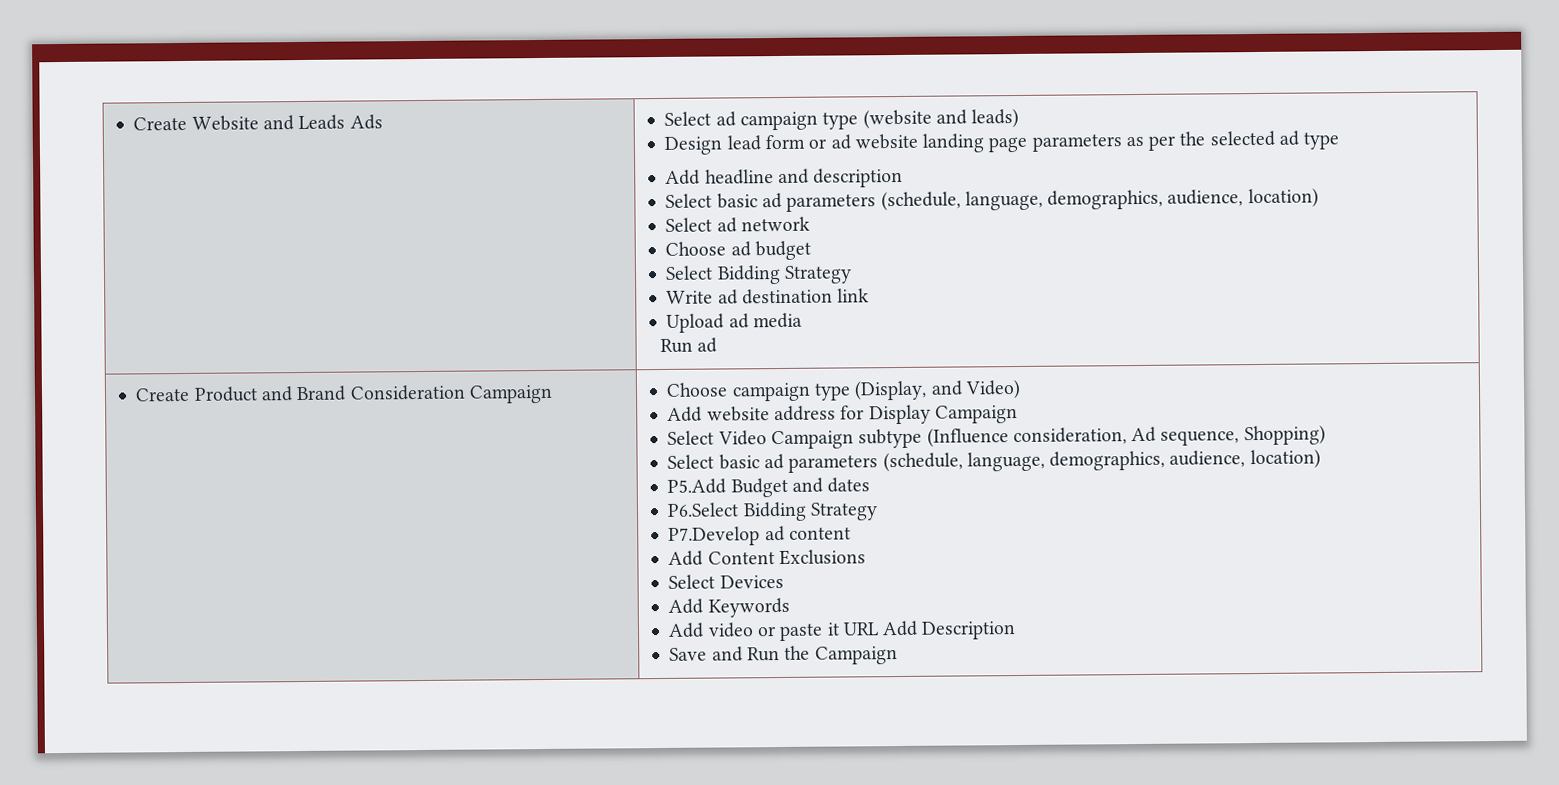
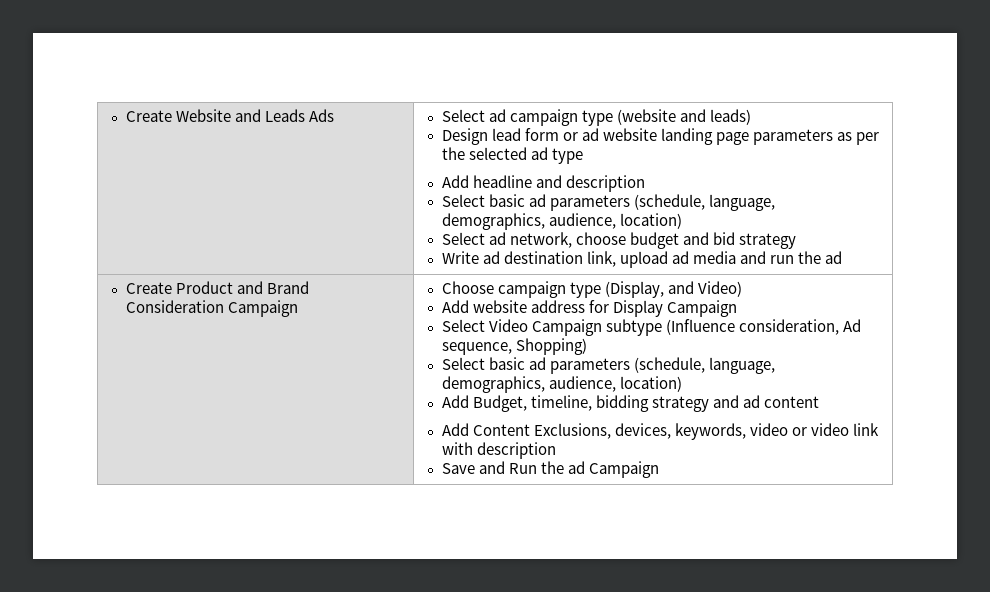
- Select ad network
- Choose ad budget
- Select Bidding Strategy
+ Select ad network, choose budget and bid strategy
- Write ad destination link
- Upload ad media
- Run ad
+ Write ad destination link, upload ad media and run the ad
- P5.Add Budget and dates
- P6.Select Bidding Strategy
- P7.Develop ad content
- Add Content Exclusions
- Select Devices
- Add Keywords
- Add video or paste it URL Add Description
+ Add Budget, timeline, bidding strategy and ad content
+ Add Content Exclusions, devices, keywords, video or video link with description
- Save and Run the Campaign
+ Save and Run the ad Campaign

